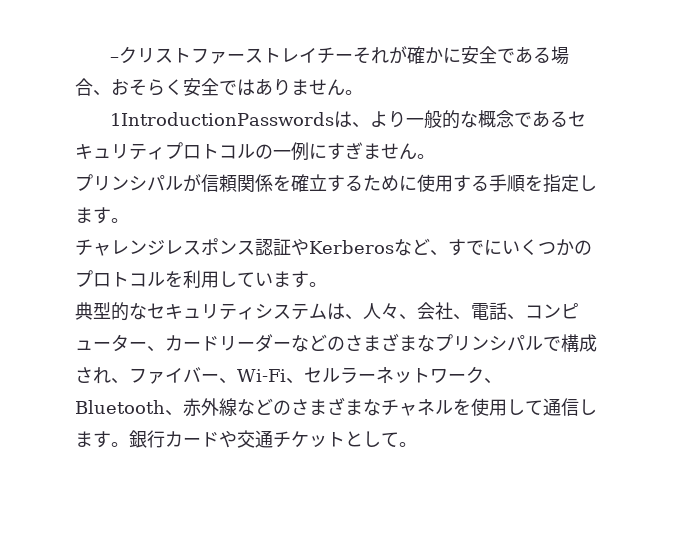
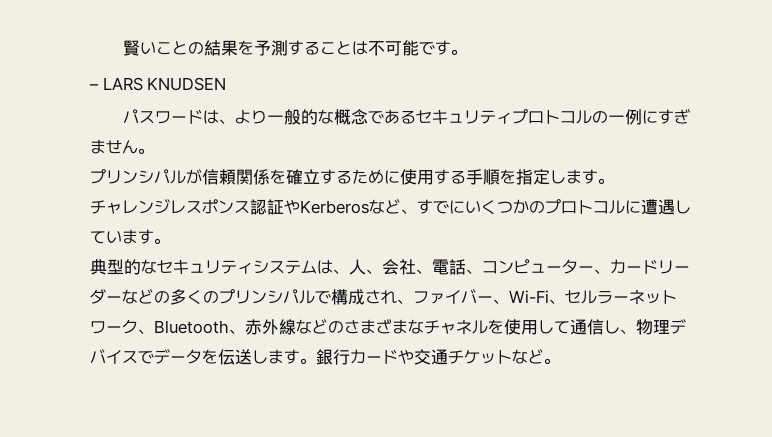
- –クリストファーストレイチーそれが確かに安全である場合、おそらく安全ではありません。
- 1IntroductionPasswordsは、より一般的な概念であるセキュリティプロトコルの一例にすぎません。
+ 賢いことの結果を予測することは不可能です。
+ – LARS KNUDSEN
+ パスワードは、より一般的な概念であるセキュリティプロトコルの一例にすぎません。
- チャレンジレスポンス認証やKerberosなど、すでにいくつかのプロトコルを利用しています。
+ チャレンジレスポンス認証やKerberosなど、すでにいくつかのプロトコルに遭遇しています。
- 典型的なセキュリティシステムは、人々、会社、電話、コンピューター、カードリーダーなどのさまざまなプリンシパルで構成され、ファイバー、Wi-Fi、セルラーネットワーク、Bluetooth、赤外線などのさまざまなチャネルを使用して通信します。
+ 典型的なセキュリティシステムは、人、会社、電話、コンピューター、カードリーダーなどの多くのプリンシパルで構成され、ファイバー、Wi-Fi、セルラーネットワーク、Bluetooth、赤外線などのさまざまなチャネルを使用して通信し、物理デバイスでデータを伝送します。
- 銀行カードや交通チケットとして。
+ 銀行カードや交通チケットなど。

